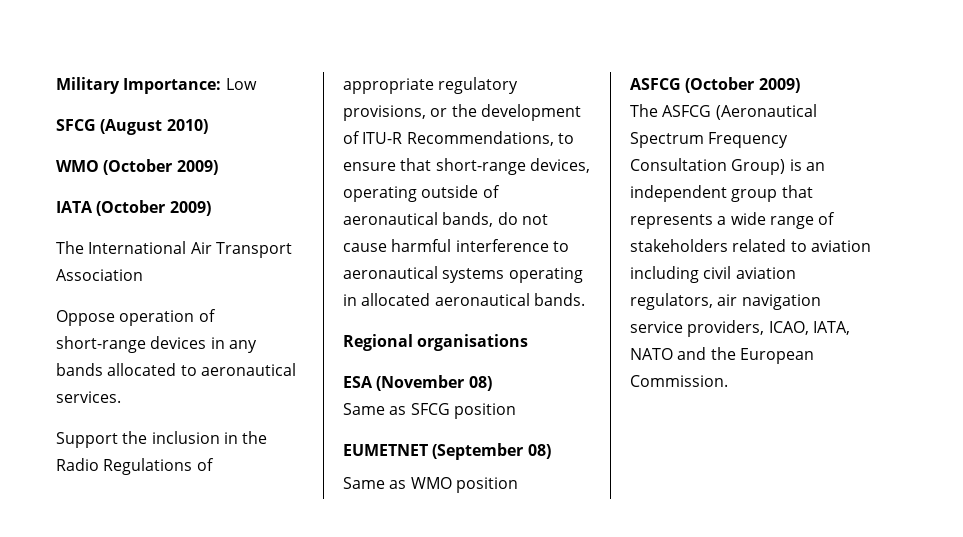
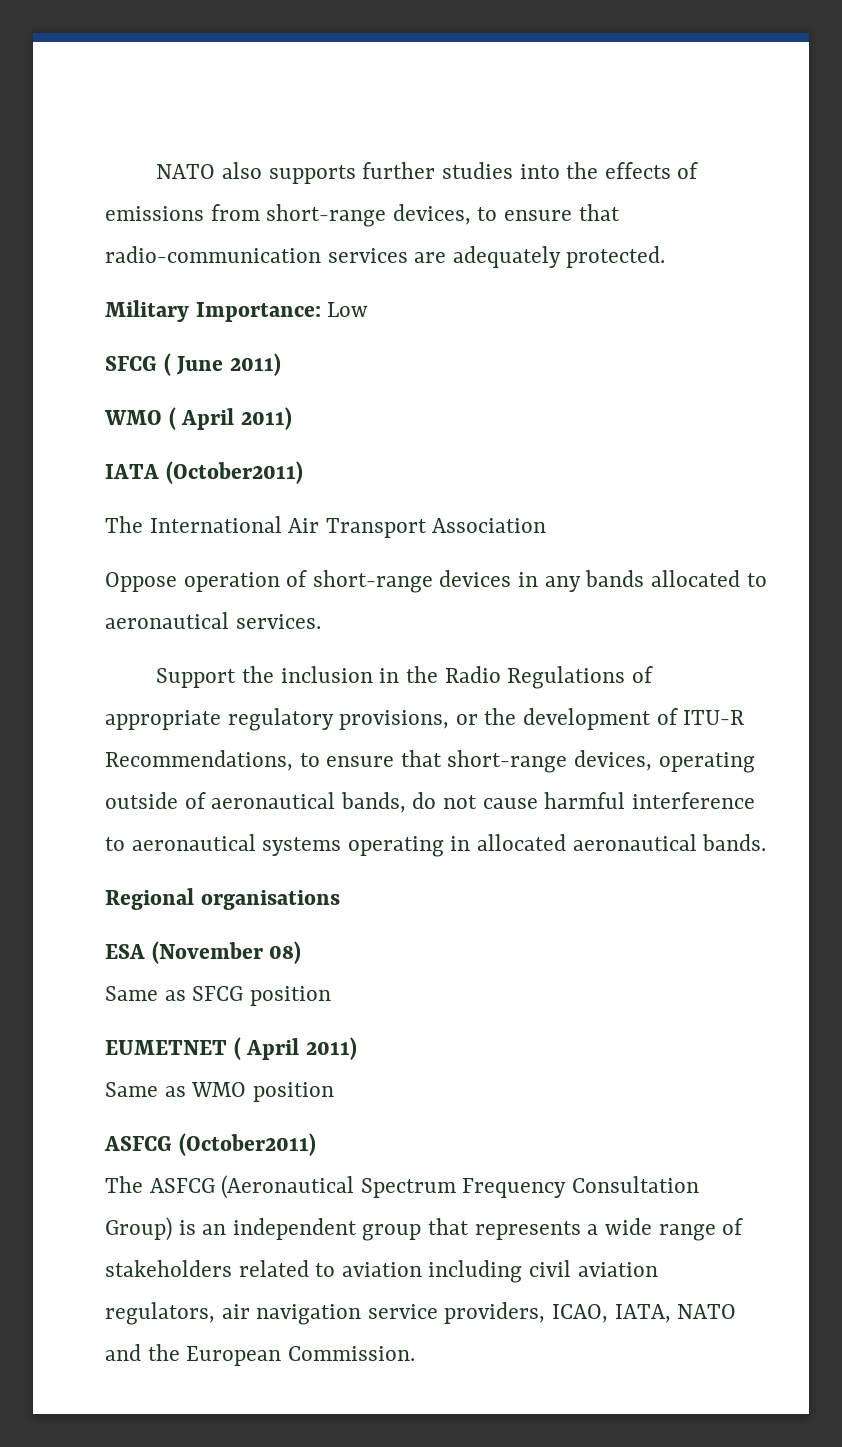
+ NATO also supports further studies into the effects of emissions from short-range devices, to ensure that radio-communication services are adequately protected.
  Military Importance: Low
- SFCG (August 2010)
- WMO (October 2009)
+ SFCG ( June 2011)
+ WMO ( April 2011)
- IATA (October 2009)
+ IATA (October2011)
- EUMETNET (September 08)
+ EUMETNET ( April 2011)
- ASFCG (October 2009)
+ ASFCG (October2011)

